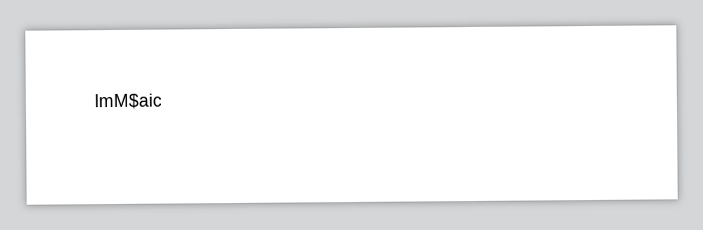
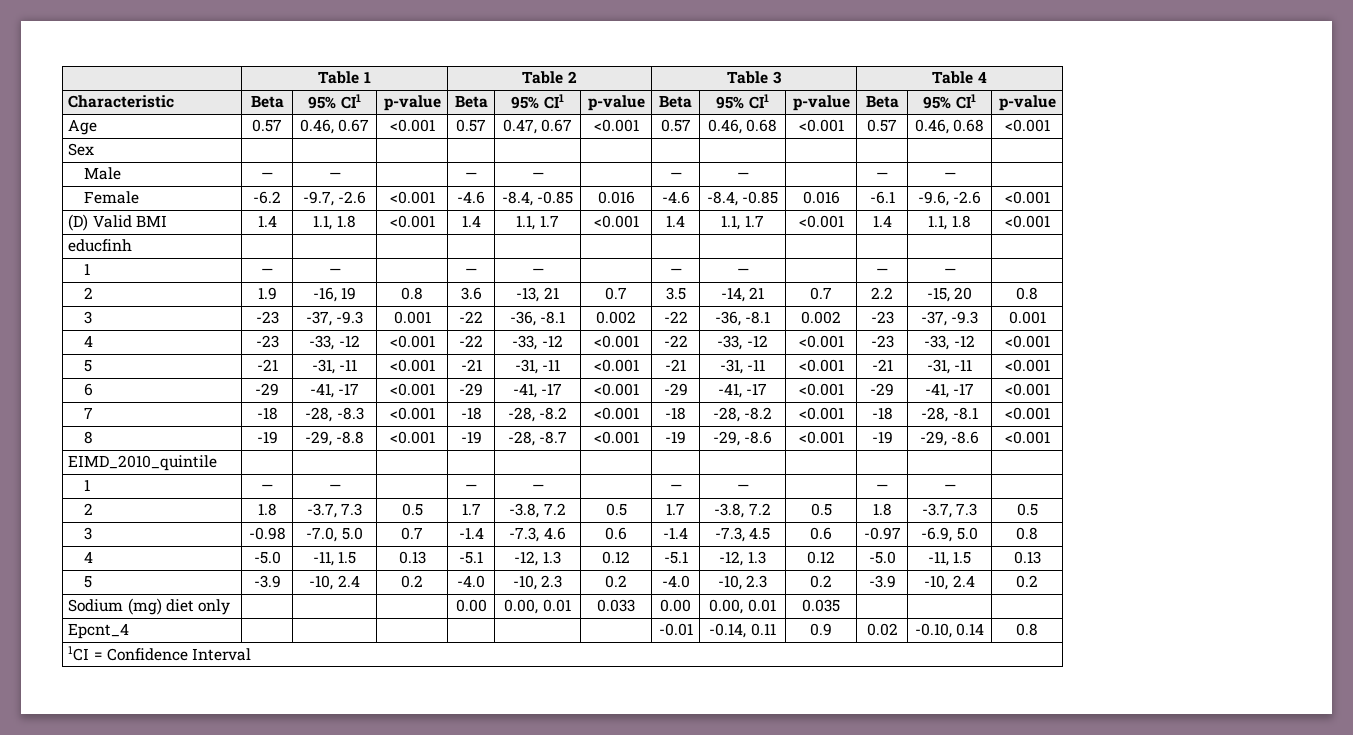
- lmM$aic
+ | Table 1 | Table 2 | Table 3 | Table 4
+ Characteristic | Beta | 95% CI1 | p-value | Beta | 95% CI1 | p-value | Beta | 95% CI1 | p-value | Beta | 95% CI1 | p-value
+ Age | 0.57 | 0.46, 0.67 | <0.001 | 0.57 | 0.47, 0.67 | <0.001 | 0.57 | 0.46, 0.68 | <0.001 | 0.57 | 0.46, 0.68 | <0.001
+ Sex | | | | | | | | | | | |
+ Male | — | — | | — | — | | — | — | | — | — |
+ Female | -6.2 | -9.7, -2.6 | <0.001 | -4.6 | -8.4, -0.85 | 0.016 | -4.6 | -8.4, -0.85 | 0.016 | -6.1 | -9.6, -2.6 | <0.001
+ (D) Valid BMI | 1.4 | 1.1, 1.8 | <0.001 | 1.4 | 1.1, 1.7 | <0.001 | 1.4 | 1.1, 1.7 | <0.001 | 1.4 | 1.1, 1.8 | <0.001
+ educfinh | | | | | | | | | | | |
+ 1 | — | — | | — | — | | — | — | | — | — |
+ 2 | 1.9 | -16, 19 | 0.8 | 3.6 | -13, 21 | 0.7 | 3.5 | -14, 21 | 0.7 | 2.2 | -15, 20 | 0.8
+ 3 | -23 | -37, -9.3 | 0.001 | -22 | -36, -8.1 | 0.002 | -22 | -36, -8.1 | 0.002 | -23 | -37, -9.3 | 0.001
+ 4 | -23 | -33, -12 | <0.001 | -22 | -33, -12 | <0.001 | -22 | -33, -12 | <0.001 | -23 | -33, -12 | <0.001
+ 5 | -21 | -31, -11 | <0.001 | -21 | -31, -11 | <0.001 | -21 | -31, -11 | <0.001 | -21 | -31, -11 | <0.001
+ 6 | -29 | -41, -17 | <0.001 | -29 | -41, -17 | <0.001 | -29 | -41, -17 | <0.001 | -29 | -41, -17 | <0.001
+ 7 | -18 | -28, -8.3 | <0.001 | -18 | -28, -8.2 | <0.001 | -18 | -28, -8.2 | <0.001 | -18 | -28, -8.1 | <0.001
+ 8 | -19 | -29, -8.8 | <0.001 | -19 | -28, -8.7 | <0.001 | -19 | -29, -8.6 | <0.001 | -19 | -29, -8.6 | <0.001
+ EIMD_2010_quintile | | | | | | | | | | | |
+ 1 | — | — | | — | — | | — | — | | — | — |
+ 2 | 1.8 | -3.7, 7.3 | 0.5 | 1.7 | -3.8, 7.2 | 0.5 | 1.7 | -3.8, 7.2 | 0.5 | 1.8 | -3.7, 7.3 | 0.5
+ 3 | -0.98 | -7.0, 5.0 | 0.7 | -1.4 | -7.3, 4.6 | 0.6 | -1.4 | -7.3, 4.5 | 0.6 | -0.97 | -6.9, 5.0 | 0.8
+ 4 | -5.0 | -11, 1.5 | 0.13 | -5.1 | -12, 1.3 | 0.12 | -5.1 | -12, 1.3 | 0.12 | -5.0 | -11, 1.5 | 0.13
+ 5 | -3.9 | -10, 2.4 | 0.2 | -4.0 | -10, 2.3 | 0.2 | -4.0 | -10, 2.3 | 0.2 | -3.9 | -10, 2.4 | 0.2
+ Sodium (mg) diet only | | | | 0.00 | 0.00, 0.01 | 0.033 | 0.00 | 0.00, 0.01 | 0.035 | | |
+ Epcnt_4 | | | | | | | -0.01 | -0.14, 0.11 | 0.9 | 0.02 | -0.10, 0.14 | 0.8
+ 1CI = Confidence Interval

